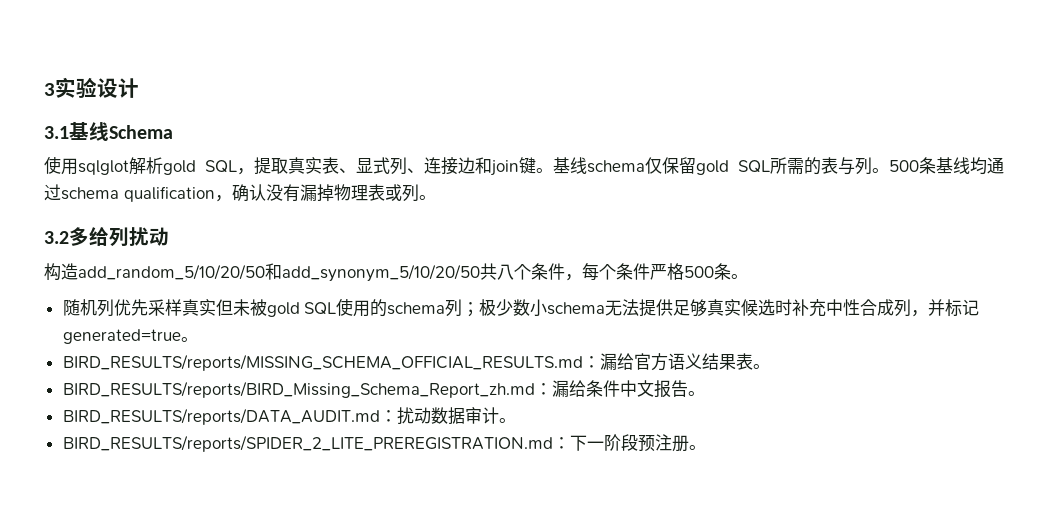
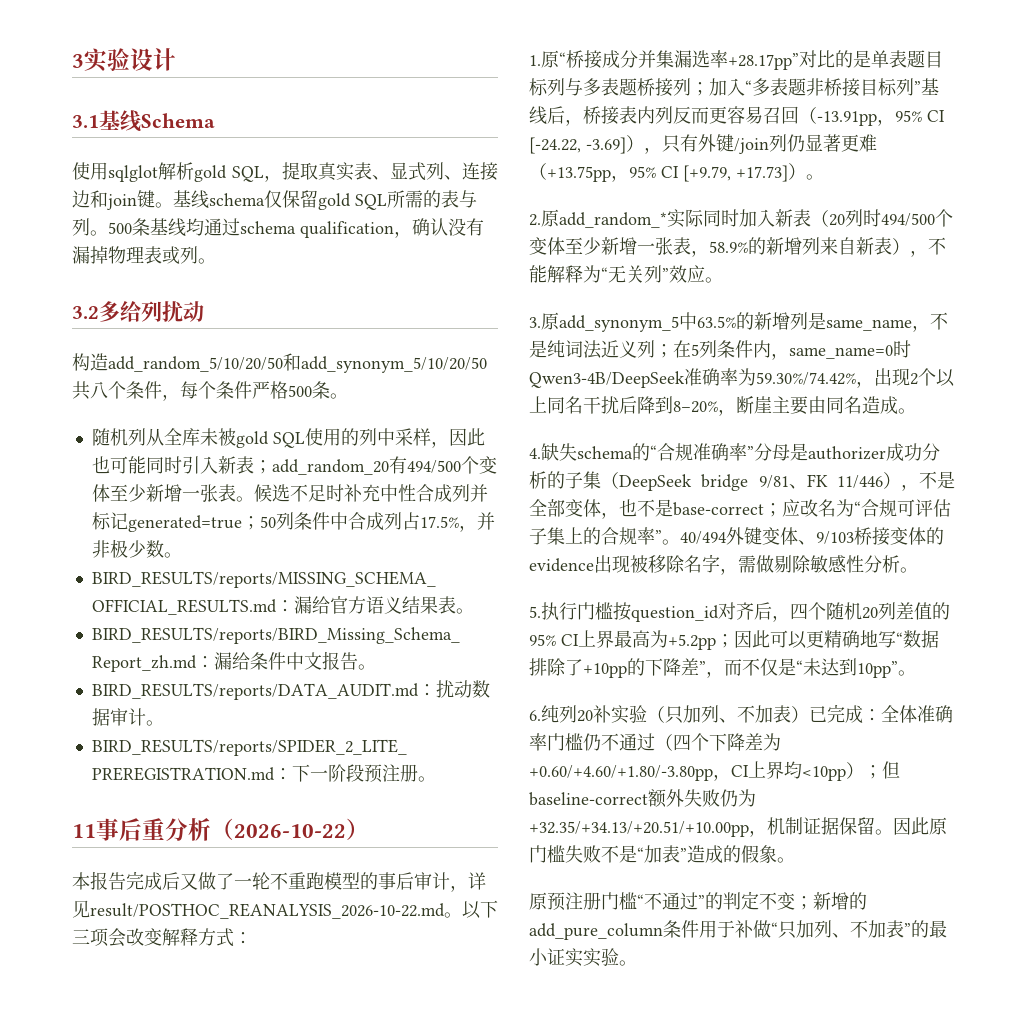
- 随机列优先采样真实但未被gold SQL使用的schema列；极少数小schema无法提供足够真实候选时补充中性合成列，并标记generated=true。
+ 随机列从全库未被gold SQL使用的列中采样，因此也可能同时引入新表；add_random_20有494/500个变体至少新增一张表。候选不足时补充中性合成列并标记generated=true；50列条件中合成列占17.5%，并非极少数。
+ 11事后重分析（2026-10-22）
+ 本报告完成后又做了一轮不重跑模型的事后审计，详见result/POSTHOC_REANALYSIS_2026-10-22.md。以下三项会改变解释方式：
+ 1.原“桥接成分并集漏选率+28.17pp”对比的是单表题目标列与多表题桥接列；加入“多表题非桥接目标列”基线后，桥接表内列反而更容易召回（-13.91pp，95% CI [-24.22, -3.69]），只有外键/join列仍显著更难（+13.75pp，95% CI [+9.79, +17.73]）。
+ 2.原add_random_*实际同时加入新表（20列时494/500个变体至少新增一张表，58.9%的新增列来自新表），不能解释为“无关列”效应。
+ 3.原add_synonym_5中63.5%的新增列是same_name，不是纯词法近义列；在5列条件内，same_name=0时Qwen3-4B/DeepSeek准确率为59.30%/74.42%，出现2个以上同名干扰后降到8–20%，断崖主要由同名造成。
+ 4.缺失schema的“合规准确率”分母是authorizer成功分析的子集（DeepSeek bridge 9/81、FK 11/446），不是全部变体，也不是base-correct；应改名为“合规可评估子集上的合规率”。40/494外键变体、9/103桥接变体的evidence出现被移除名字，需做剔除敏感性分析。
+ 5.执行门槛按question_id对齐后，四个随机20列差值的95% CI上界最高为+5.2pp；因此可以更精确地写“数据排除了+10pp的下降差”，而不仅是“未达到10pp”。
+ 6.纯列20补实验（只加列、不加表）已完成：全体准确率门槛仍不通过（四个下降差为+0.60/+4.60/+1.80/-3.80pp，CI上界均<10pp）；但baseline-correct额外失败仍为+32.35/+34.13/+20.51/+10.00pp，机制证据保留。因此原门槛失败不是“加表”造成的假象。
+ 原预注册门槛“不通过”的判定不变；新增的add_pure_column条件用于补做“只加列、不加表”的最小证实实验。

